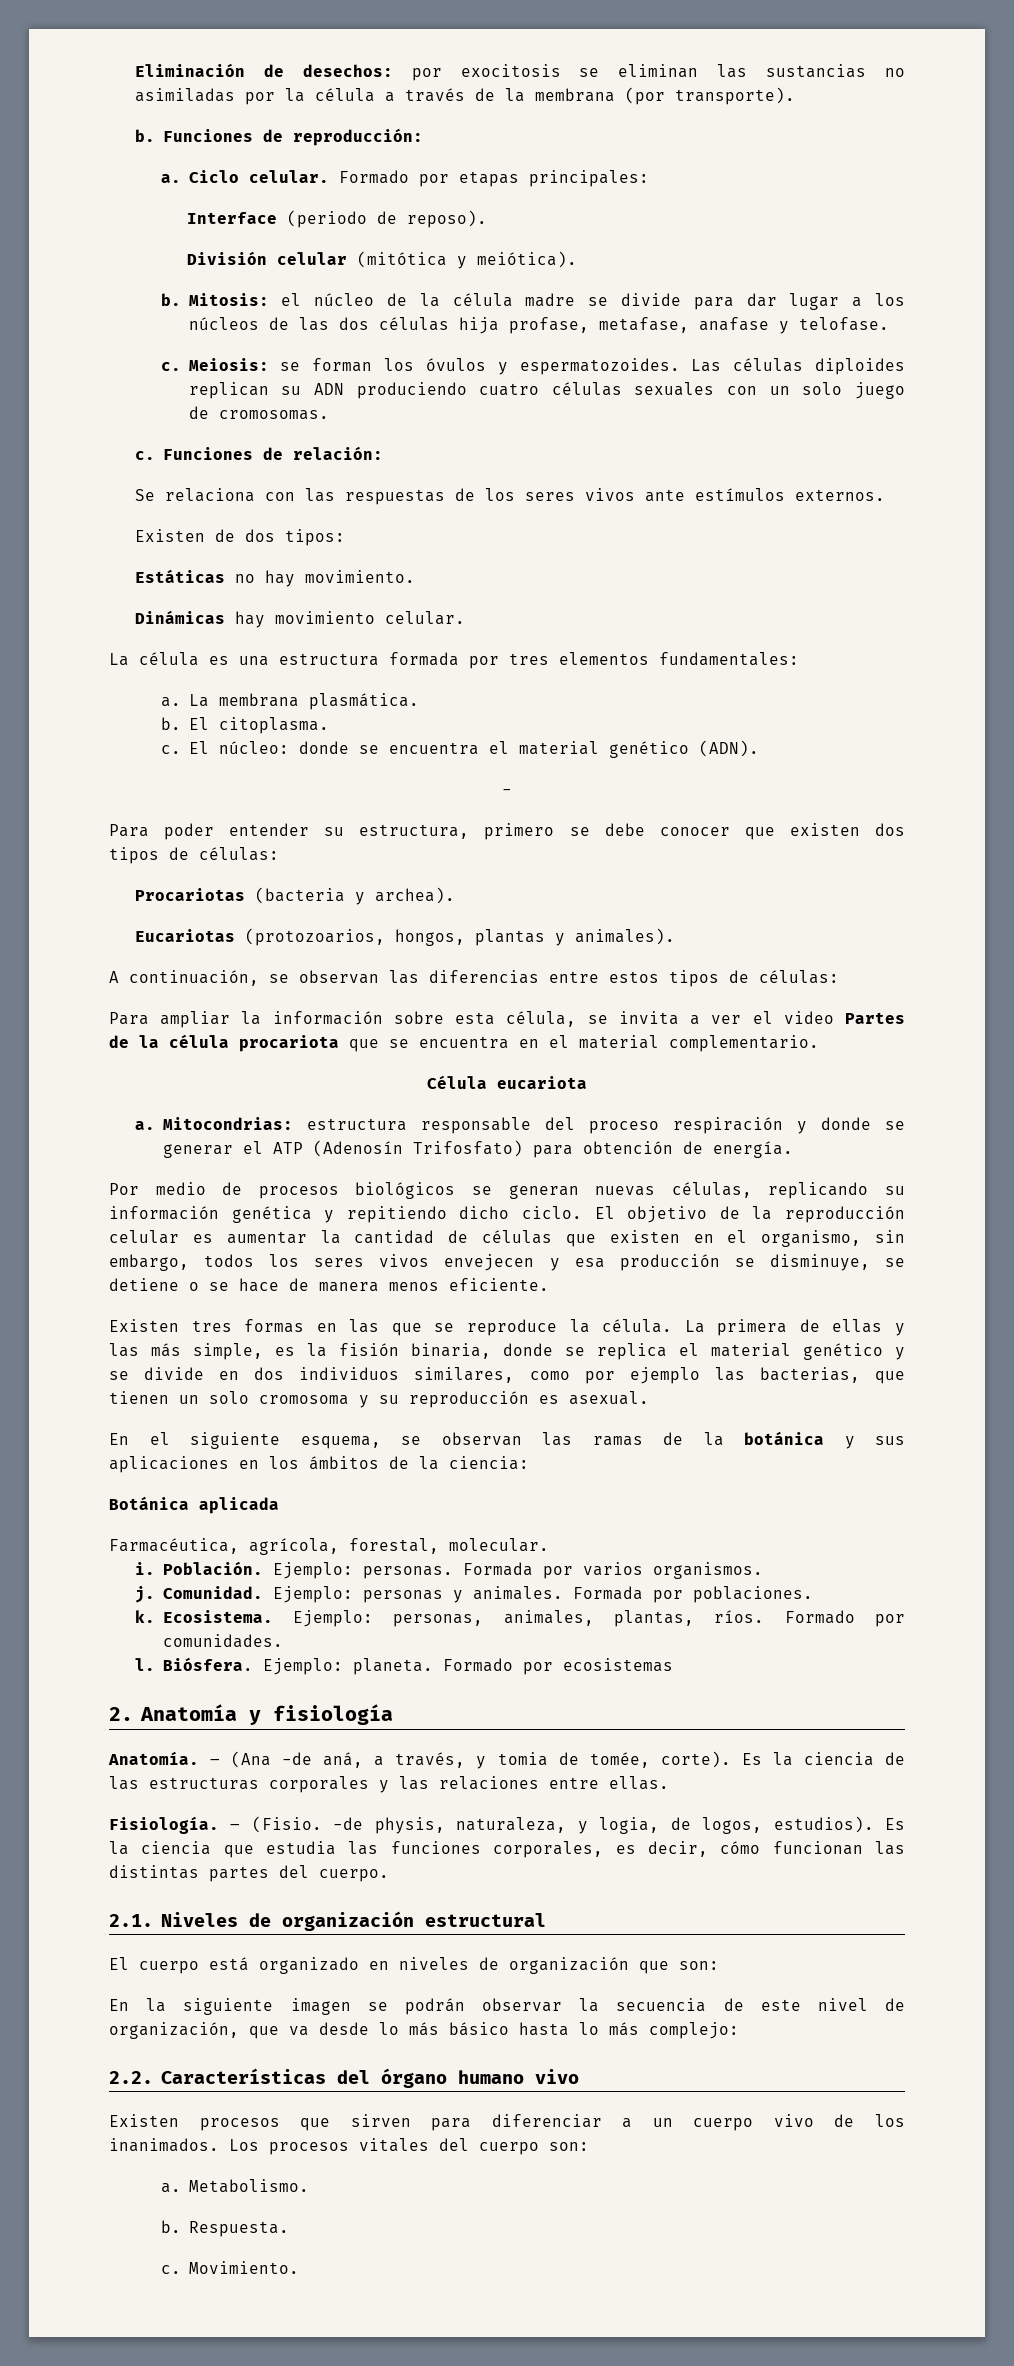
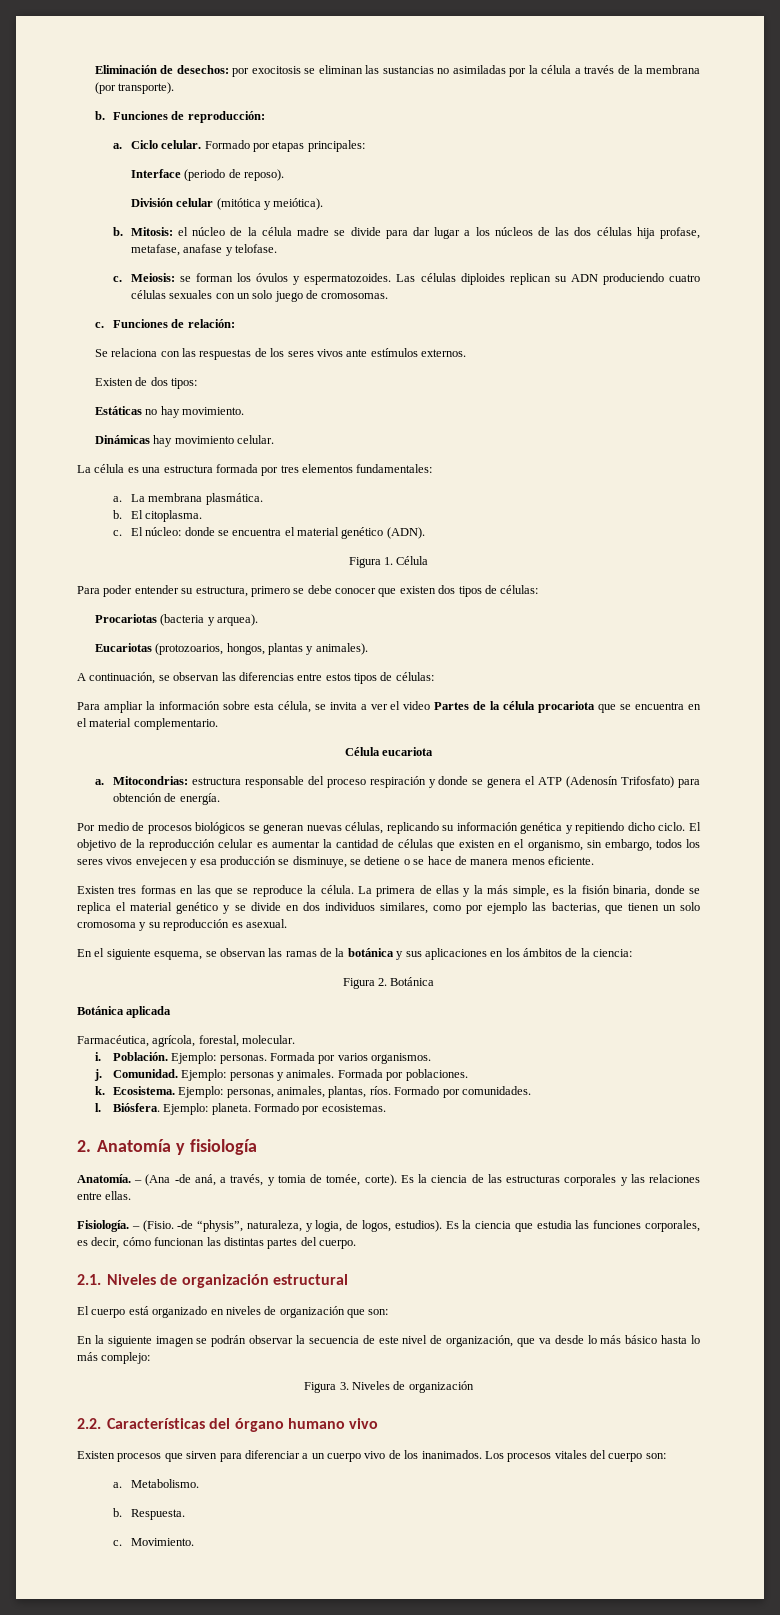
  El núcleo: donde se encuentra el material genético (ADN).
- -
+ Figura 1. Célula
- Procariotas (bacteria y archea).
+ Procariotas (bacteria y arquea).
- Mitocondrias: estructura responsable del proceso respiración y donde se generar el ATP (Adenosín Trifosfato) para obtención de energía.
+ Mitocondrias: estructura responsable del proceso respiración y donde se genera el ATP (Adenosín Trifosfato) para obtención de energía.
- La primera de ellas y las más simple, es la fisión binaria, donde se replica el material genético y se divide en dos individuos similares, como por ejemplo las bacterias, que tienen un solo cromosoma y su reproducción es asexual.
+ La primera de ellas y la más simple, es la fisión binaria, donde se replica el material genético y se divide en dos individuos similares, como por ejemplo las bacterias, que tienen un solo cromosoma y su reproducción es asexual.
+ Figura 2. Botánica
- Formado por ecosistemas
+ Formado por ecosistemas.
- -de physis, naturaleza, y logia, de logos, estudios).
+ -de “physis”, naturaleza, y logia, de logos, estudios).
+ Figura 3. Niveles de organización

